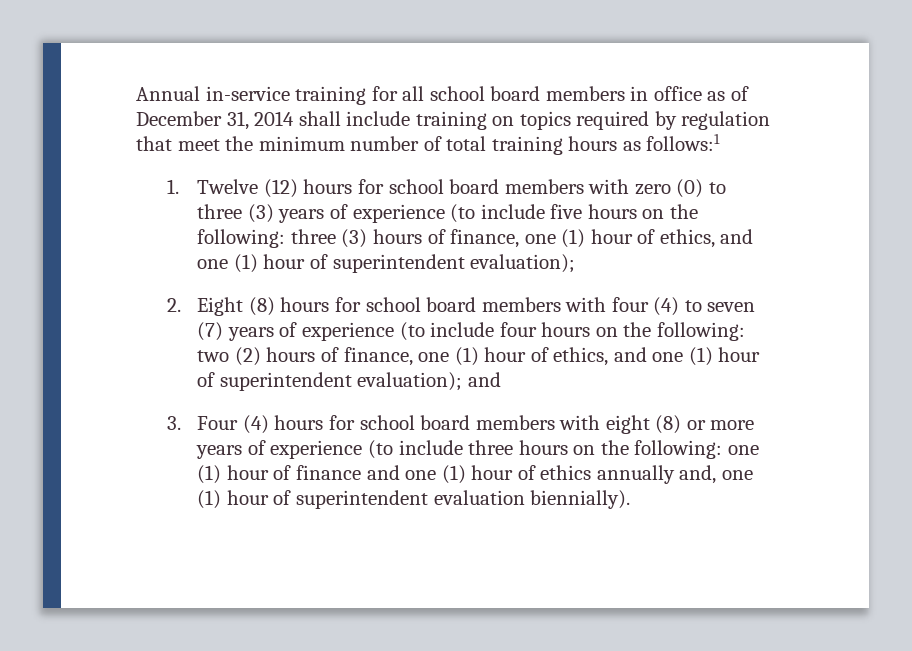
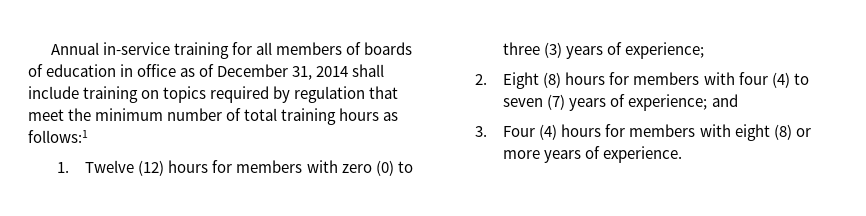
- Annual in-service training for all school board members in office as of December 31, 2014 shall include training on topics required by regulation that meet the minimum number of total training hours as follows:1
+ Annual in-service training for all members of boards of education in office as of December 31, 2014 shall include training on topics required by regulation that meet the minimum number of total training hours as follows:1
- 1. Twelve (12) hours for school board members with zero (0) to three (3) years of experience (to include five hours on the following: three (3) hours of finance, one (1) hour of ethics, and one (1) hour of superintendent evaluation);
+ 1. Twelve (12) hours for members with zero (0) to three (3) years of experience;
- 2. Eight (8) hours for school board members with four (4) to seven (7) years of experience (to include four hours on the following: two (2) hours of finance, one (1) hour of ethics, and one (1) hour of superintendent evaluation); and
+ 2. Eight (8) hours for members with four (4) to seven (7) years of experience; and
- 3. Four (4) hours for school board members with eight (8) or more years of experience (to include three hours on the following: one (1) hour of finance and one (1) hour of ethics annually and, one (1) hour of superintendent evaluation biennially).
+ 3. Four (4) hours for members with eight (8) or more years of experience.

